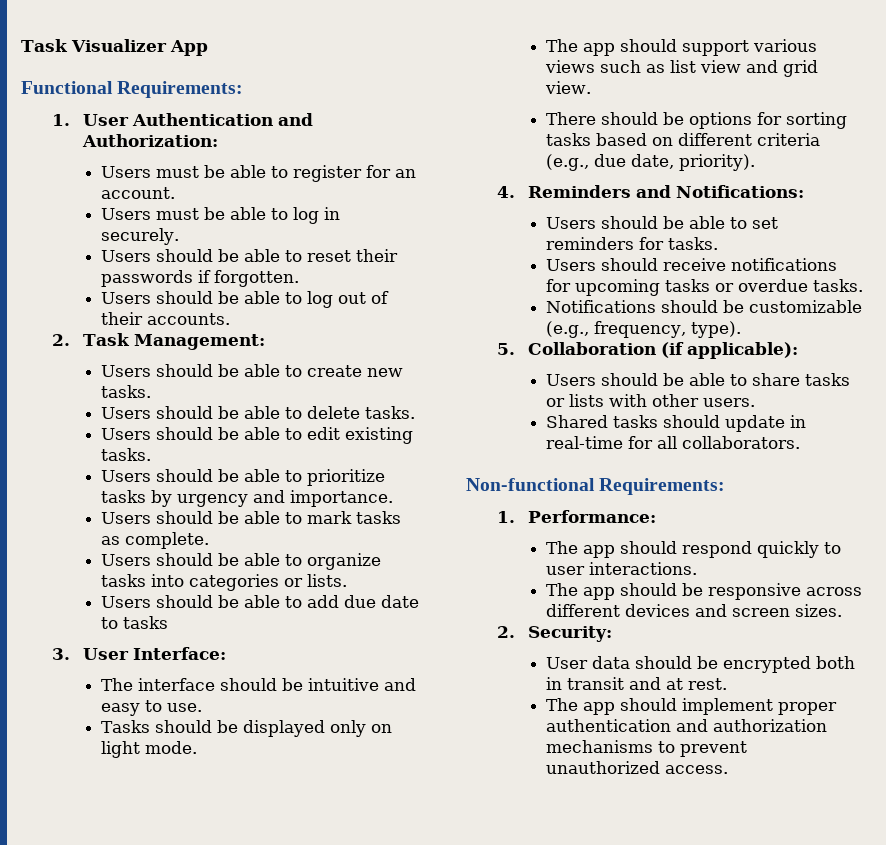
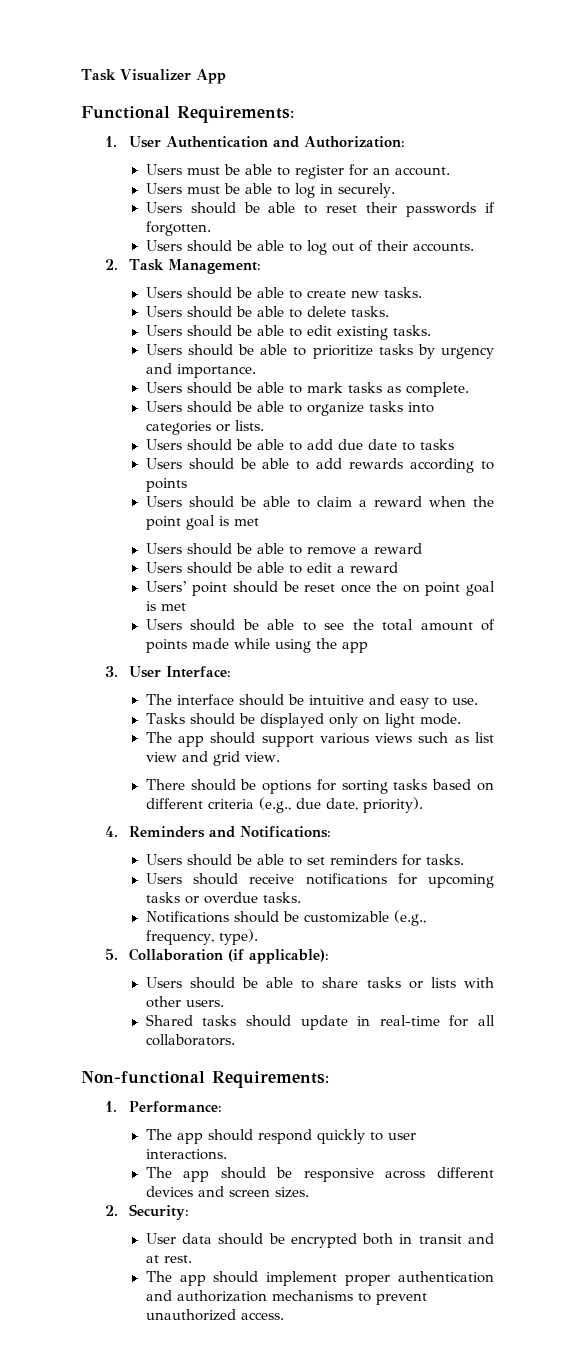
+ Users should be able to add rewards according to points
+ Users should be able to claim a reward when the point goal is met
+ Users should be able to remove a reward
+ Users should be able to edit a reward
+ Users’ point should be reset once the on point goal is met
+ Users should be able to see the total amount of points made while using the app

